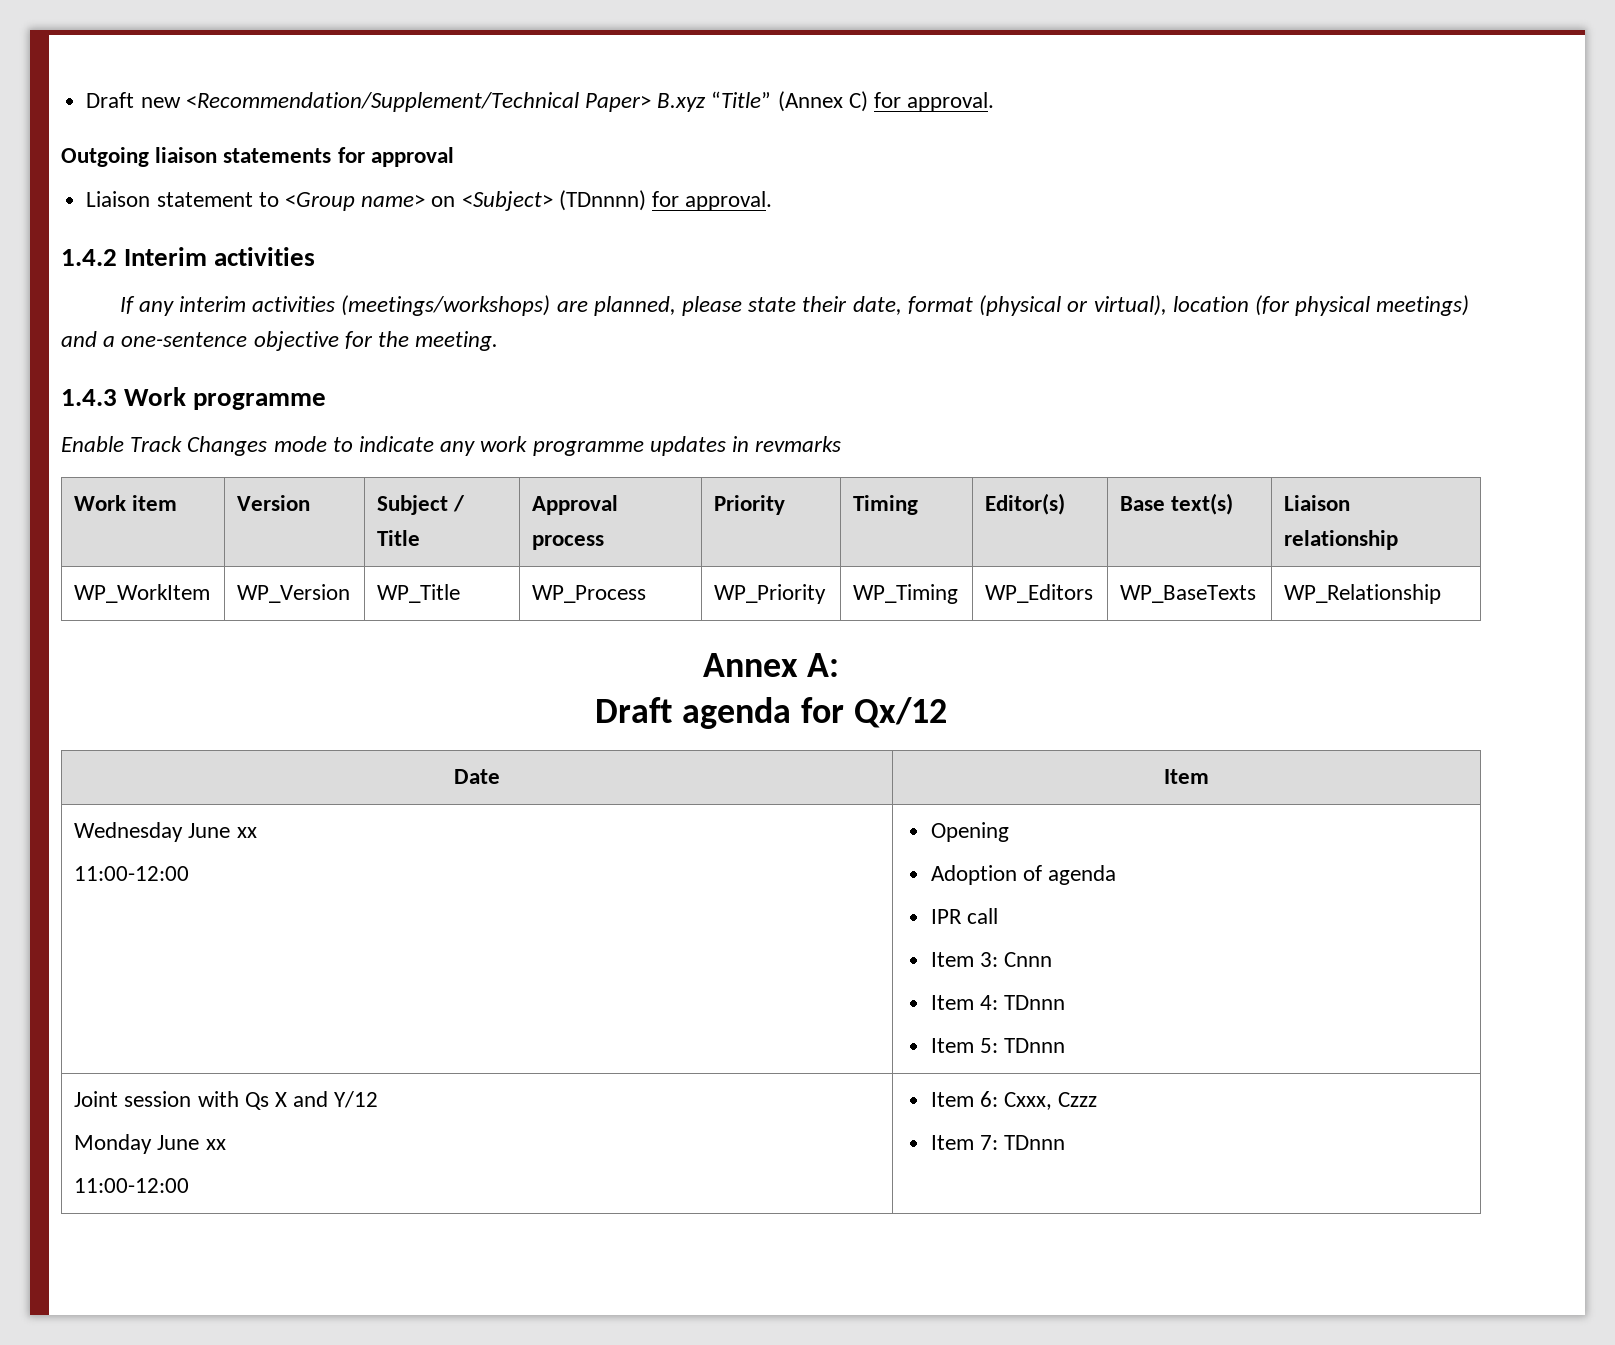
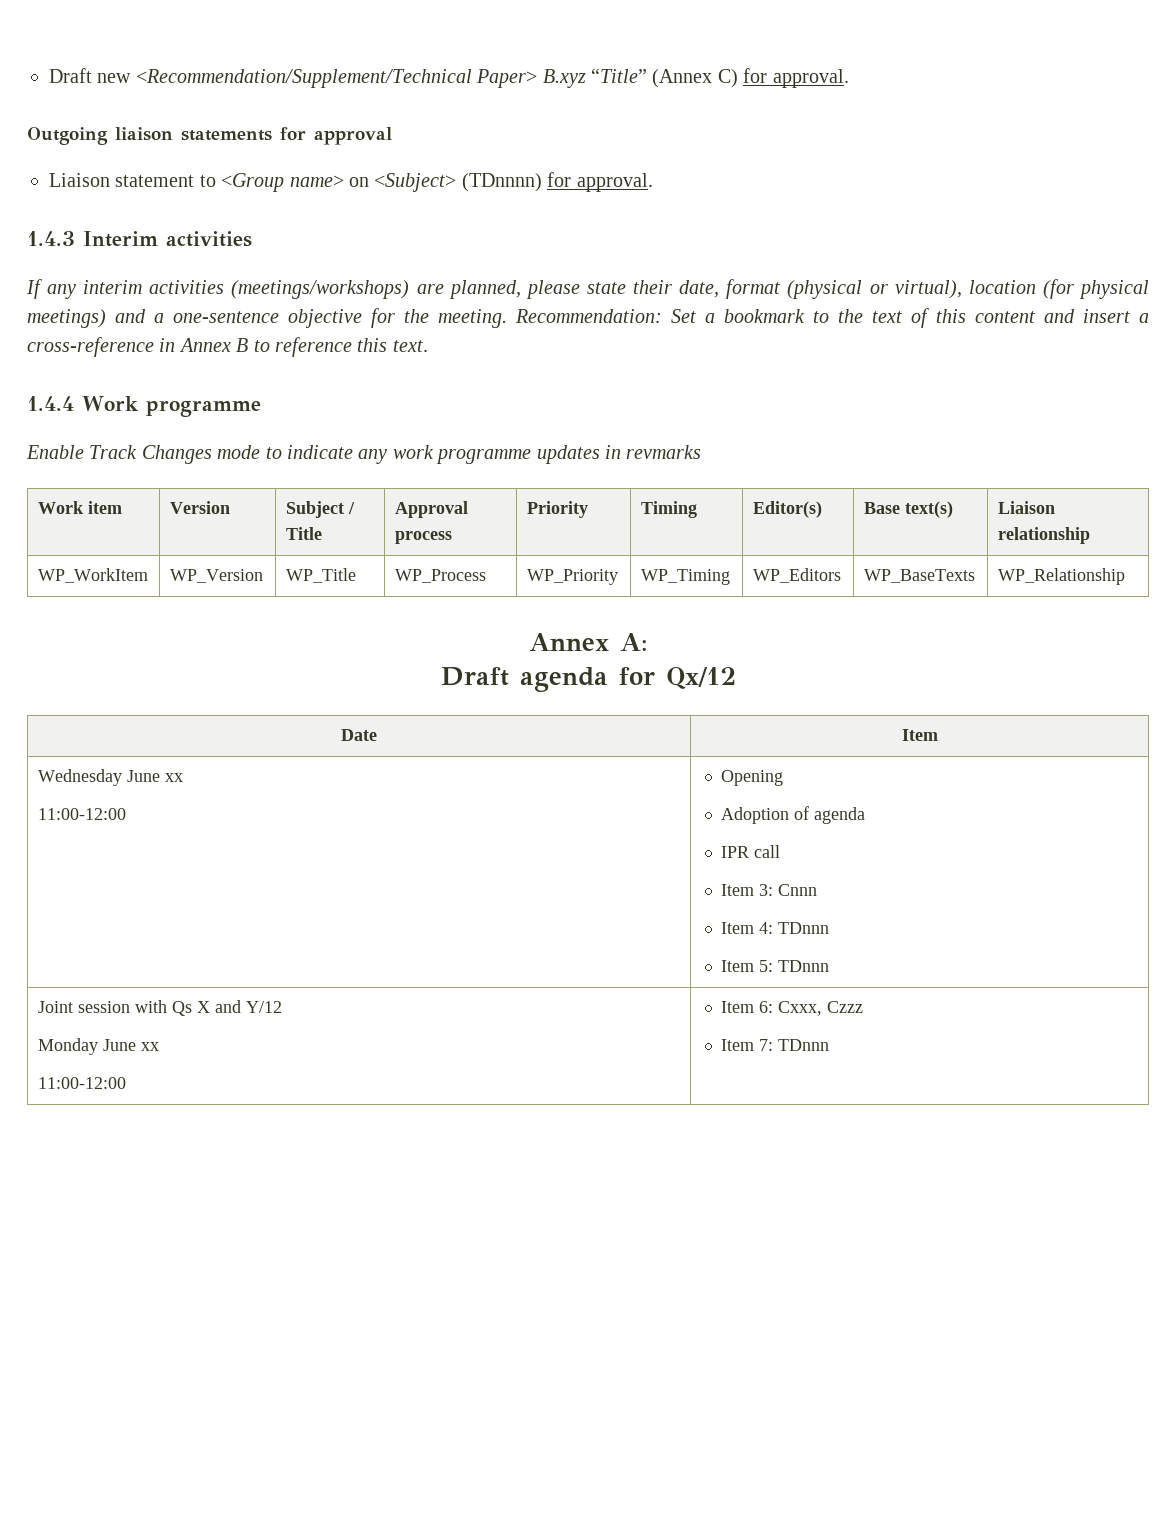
- 1.4.2 Interim activities
+ 1.4.3 Interim activities
- If any interim activities (meetings/workshops) are planned, please state their date, format (physical or virtual), location (for physical meetings) and a one-sentence objective for the meeting.
- 1.4.3 Work programme
+ If any interim activities (meetings/workshops) are planned, please state their date, format (physical or virtual), location (for physical meetings) and a one-sentence objective for the meeting. Recommendation: Set a bookmark to the text of this content and insert a cross-reference in Annex B to reference this text.
+ 1.4.4 Work programme

